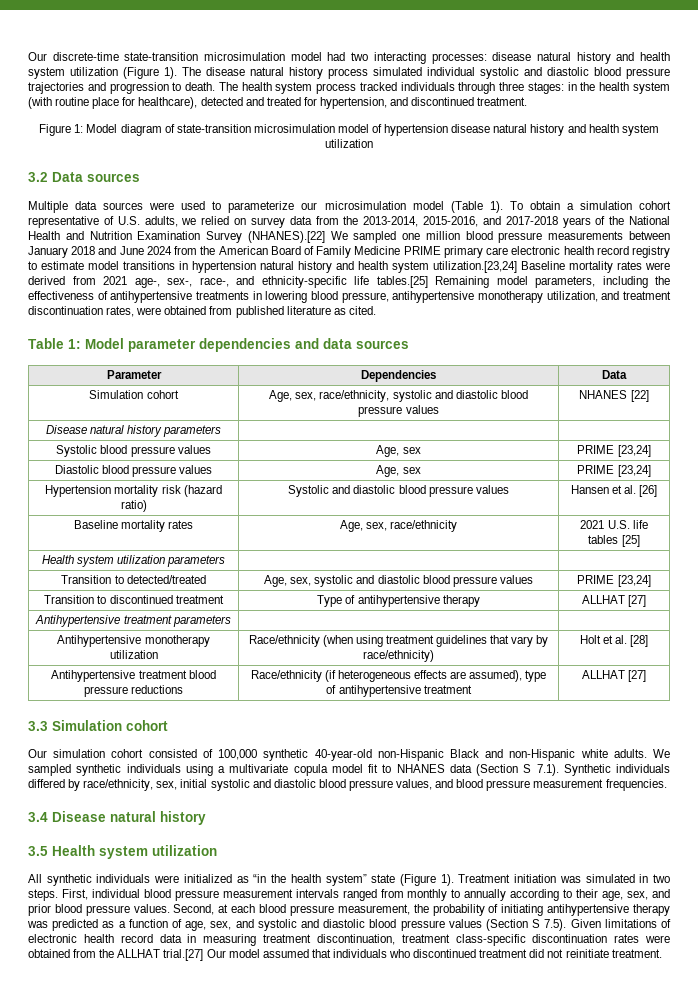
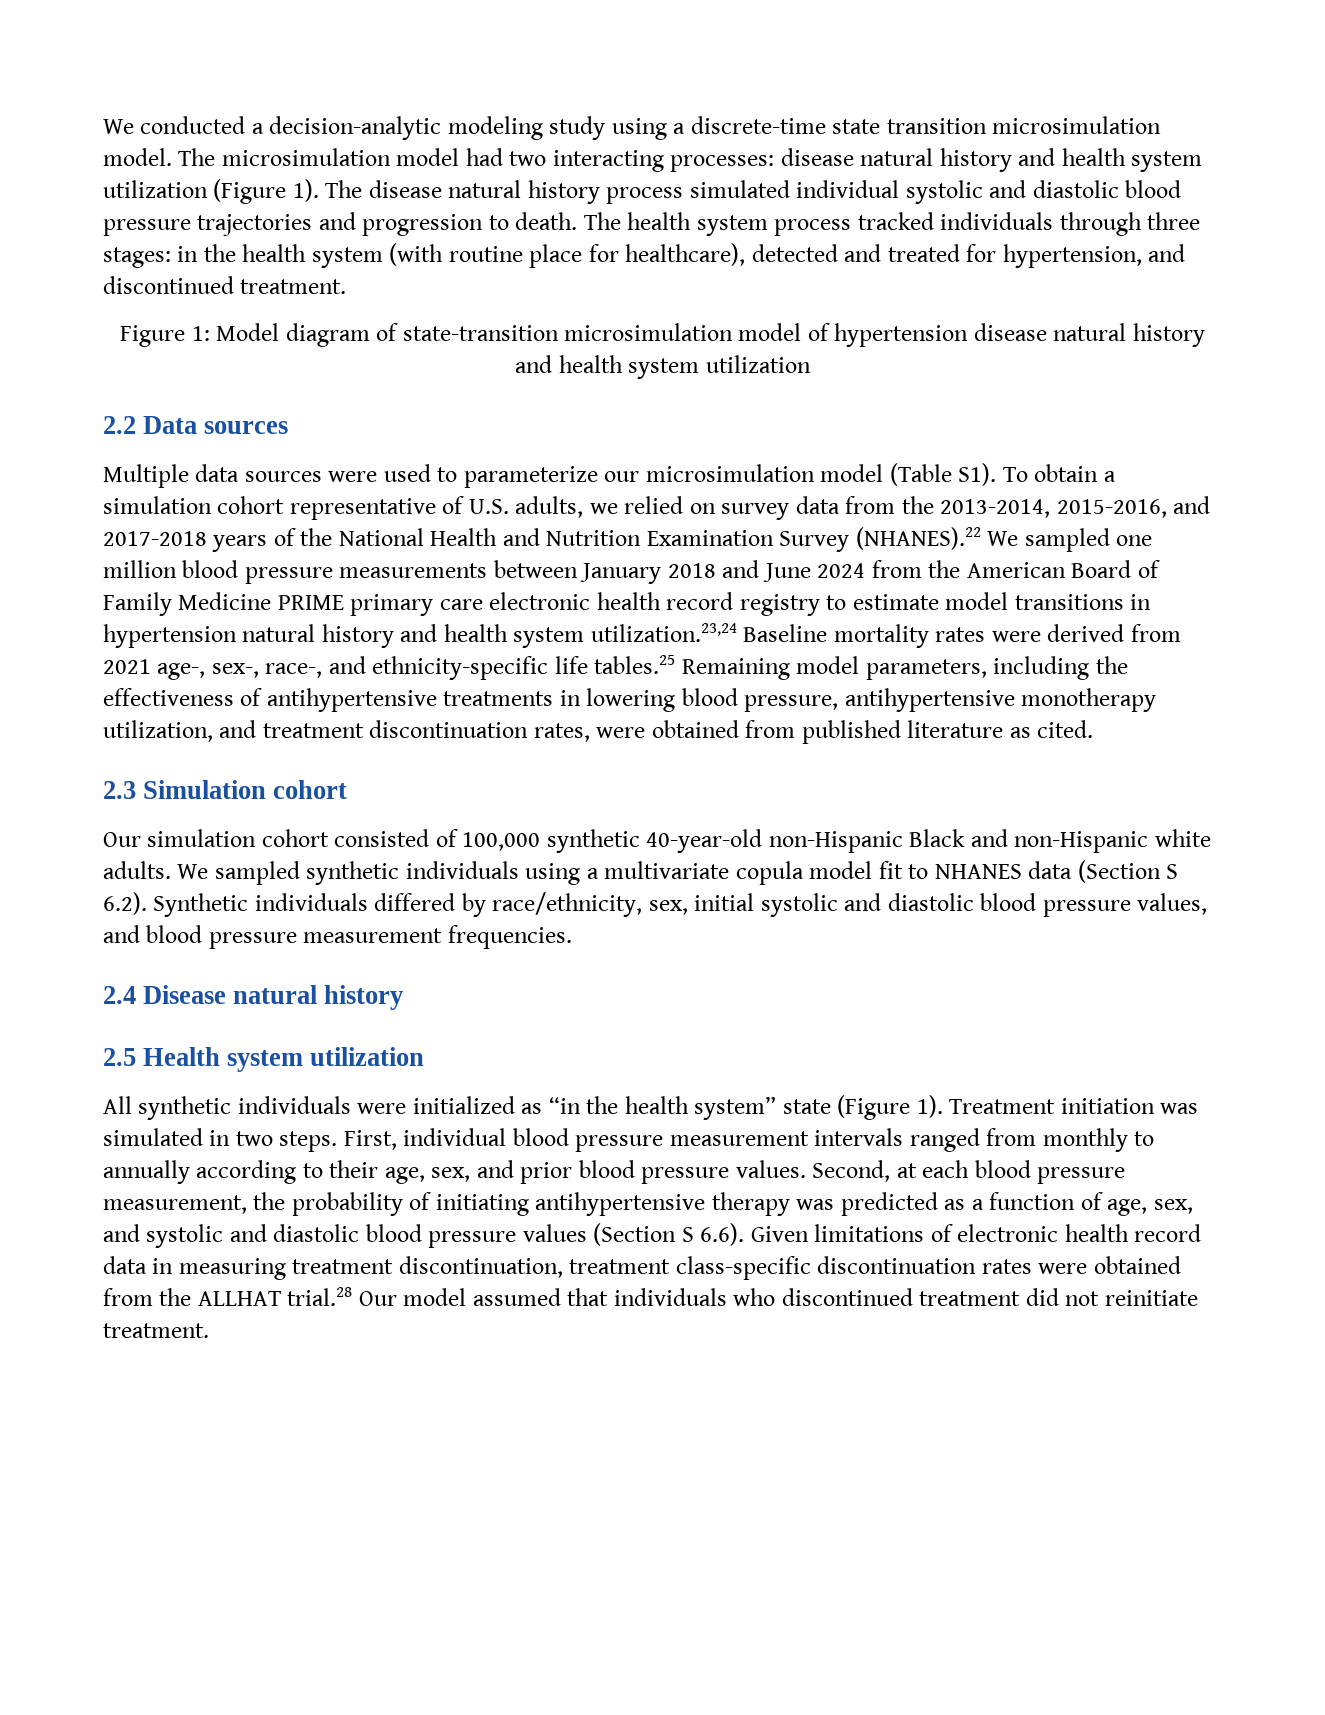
- Our discrete-time state-transition microsimulation model had two interacting processes: disease natural history and health system utilization (Figure 1).
+ We conducted a decision-analytic modeling study using a discrete-time state transition microsimulation model. The microsimulation model had two interacting processes: disease natural history and health system utilization (Figure 1).
- 3.2 Data sources
+ 2.2 Data sources
- Multiple data sources were used to parameterize our microsimulation model (Table 1). To obtain a simulation cohort representative of U.S. adults, we relied on survey data from the 2013-2014, 2015-2016, and 2017-2018 years of the National Health and Nutrition Examination Survey (NHANES).[22] We sampled one million blood pressure measurements between January 2018 and June 2024 from the American Board of Family Medicine PRIME primary care electronic health record registry to estimate model transitions in hypertension natural history and health system utilization.[23,24] Baseline mortality rates were derived from 2021 age-, sex-, race-, and ethnicity-specific life tables.[25] Remaining model parameters, including the effectiveness of antihypertensive treatments in lowering blood pressure, antihypertensive monotherapy utilization, and treatment discontinuation rates, were obtained from published literature as cited.
+ Multiple data sources were used to parameterize our microsimulation model (Table S1). To obtain a simulation cohort representative of U.S. adults, we relied on survey data from the 2013-2014, 2015-2016, and 2017-2018 years of the National Health and Nutrition Examination Survey (NHANES).22 We sampled one million blood pressure measurements between January 2018 and June 2024 from the American Board of Family Medicine PRIME primary care electronic health record registry to estimate model transitions in hypertension natural history and health system utilization.23,24 Baseline mortality rates were derived from 2021 age-, sex-, race-, and ethnicity-specific life tables.25 Remaining model parameters, including the effectiveness of antihypertensive treatments in lowering blood pressure, antihypertensive monotherapy utilization, and treatment discontinuation rates, were obtained from published literature as cited.
- Table 1: Model parameter dependencies and data sources
- Parameter | Dependencies | Data
- Simulation cohort | Age, sex, race/ethnicity, systolic and diastolic blood pressure values | NHANES [22]
- Disease natural history parameters | |
- Systolic blood pressure values | Age, sex | PRIME [23,24]
- Diastolic blood pressure values | Age, sex | PRIME [23,24]
- Hypertension mortality risk (hazard ratio) | Systolic and diastolic blood pressure values | Hansen et al. [26]
- Baseline mortality rates | Age, sex, race/ethnicity | 2021 U.S. life tables [25]
- Health system utilization parameters | |
- Transition to detected/treated | Age, sex, systolic and diastolic blood pressure values | PRIME [23,24]
- Transition to discontinued treatment | Type of antihypertensive therapy | ALLHAT [27]
- Antihypertensive treatment parameters | |
- Antihypertensive monotherapy utilization | Race/ethnicity (when using treatment guidelines that vary by race/ethnicity) | Holt et al. [28]
- Antihypertensive treatment blood pressure reductions | Race/ethnicity (if heterogeneous effects are assumed), type of antihypertensive treatment | ALLHAT [27]
- 3.3 Simulation cohort
+ 2.3 Simulation cohort
- We sampled synthetic individuals using a multivariate copula model fit to NHANES data (Section S 7.1). Synthetic individuals differed by race/ethnicity, sex, initial systolic and diastolic blood pressure values, and blood pressure measurement frequencies.
+ We sampled synthetic individuals using a multivariate copula model fit to NHANES data (Section S 6.2). Synthetic individuals differed by race/ethnicity, sex, initial systolic and diastolic blood pressure values, and blood pressure measurement frequencies.
- 3.4 Disease natural history
+ 2.4 Disease natural history
- 3.5 Health system utilization
+ 2.5 Health system utilization
- Second, at each blood pressure measurement, the probability of initiating antihypertensive therapy was predicted as a function of age, sex, and systolic and diastolic blood pressure values (Section S 7.5). Given limitations of electronic health record data in measuring treatment discontinuation, treatment class-specific discontinuation rates were obtained from the ALLHAT trial.[27] Our model assumed that individuals who discontinued treatment did not reinitiate treatment.
+ Second, at each blood pressure measurement, the probability of initiating antihypertensive therapy was predicted as a function of age, sex, and systolic and diastolic blood pressure values (Section S 6.6). Given limitations of electronic health record data in measuring treatment discontinuation, treatment class-specific discontinuation rates were obtained from the ALLHAT trial.28 Our model assumed that individuals who discontinued treatment did not reinitiate treatment.

